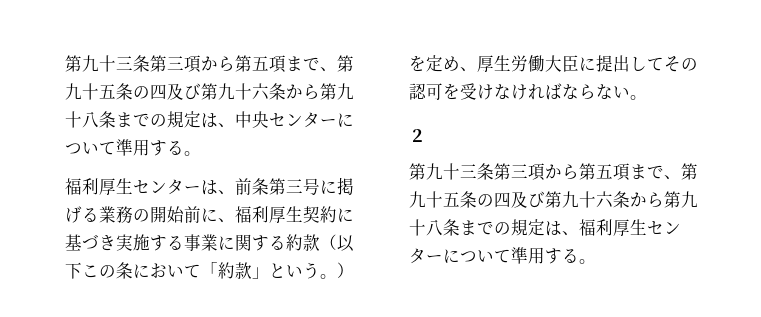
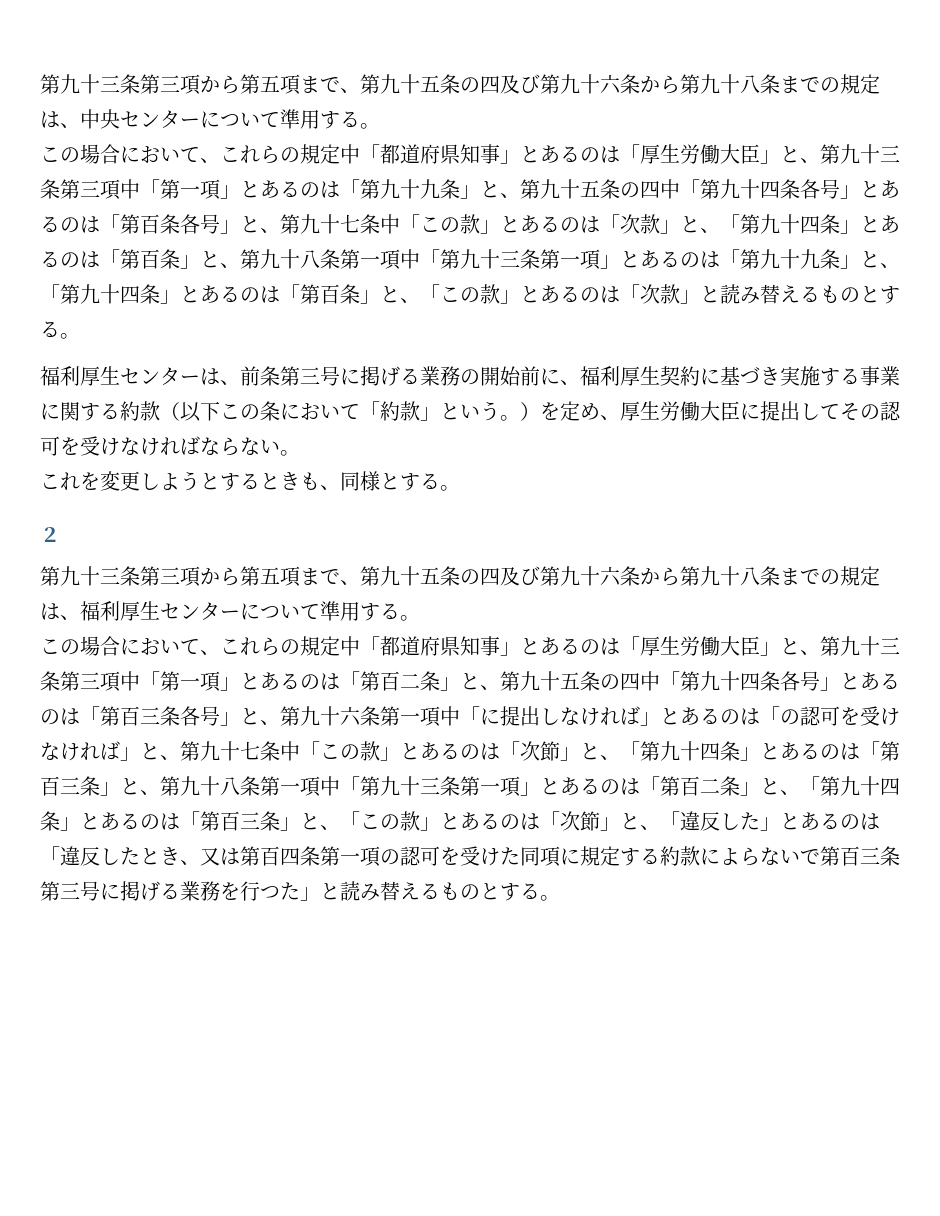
+ この場合において、これらの規定中「都道府県知事」とあるのは「厚生労働大臣」と、第九十三条第三項中「第一項」とあるのは「第九十九条」と、第九十五条の四中「第九十四条各号」とあるのは「第百条各号」と、第九十七条中「この款」とあるのは「次款」と、「第九十四条」とあるのは「第百条」と、第九十八条第一項中「第九十三条第一項」とあるのは「第九十九条」と、「第九十四条」とあるのは「第百条」と、「この款」とあるのは「次款」と読み替えるものとする。
+ これを変更しようとするときも、同様とする。
+ この場合において、これらの規定中「都道府県知事」とあるのは「厚生労働大臣」と、第九十三条第三項中「第一項」とあるのは「第百二条」と、第九十五条の四中「第九十四条各号」とあるのは「第百三条各号」と、第九十六条第一項中「に提出しなければ」とあるのは「の認可を受けなければ」と、第九十七条中「この款」とあるのは「次節」と、「第九十四条」とあるのは「第百三条」と、第九十八条第一項中「第九十三条第一項」とあるのは「第百二条」と、「第九十四条」とあるのは「第百三条」と、「この款」とあるのは「次節」と、「違反した」とあるのは「違反したとき、又は第百四条第一項の認可を受けた同項に規定する約款によらないで第百三条第三号に掲げる業務を行つた」と読み替えるものとする。

